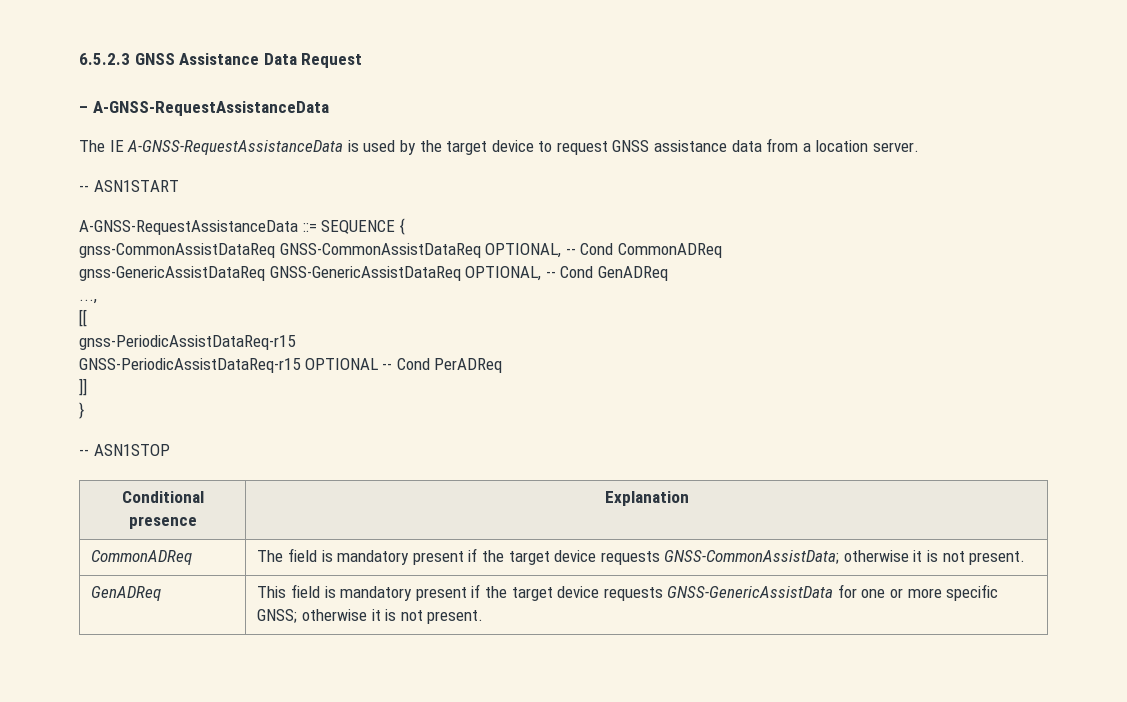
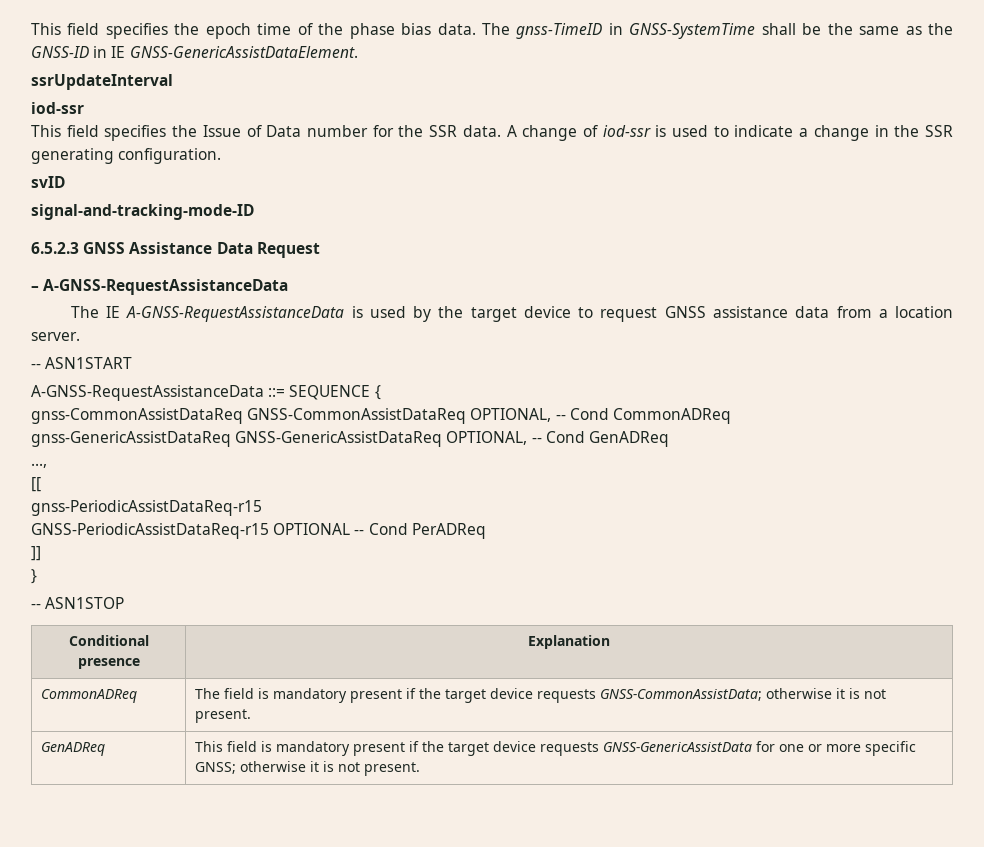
+ This field specifies the epoch time of the phase bias data. The gnss-TimeID in GNSS-SystemTime shall be the same as the GNSS-ID in IE GNSS-GenericAssistDataElement.
+ ssrUpdateInterval
+ iod-ssr
+ This field specifies the Issue of Data number for the SSR data. A change of iod-ssr is used to indicate a change in the SSR generating configuration.
+ svID
+ signal-and-tracking-mode-ID

